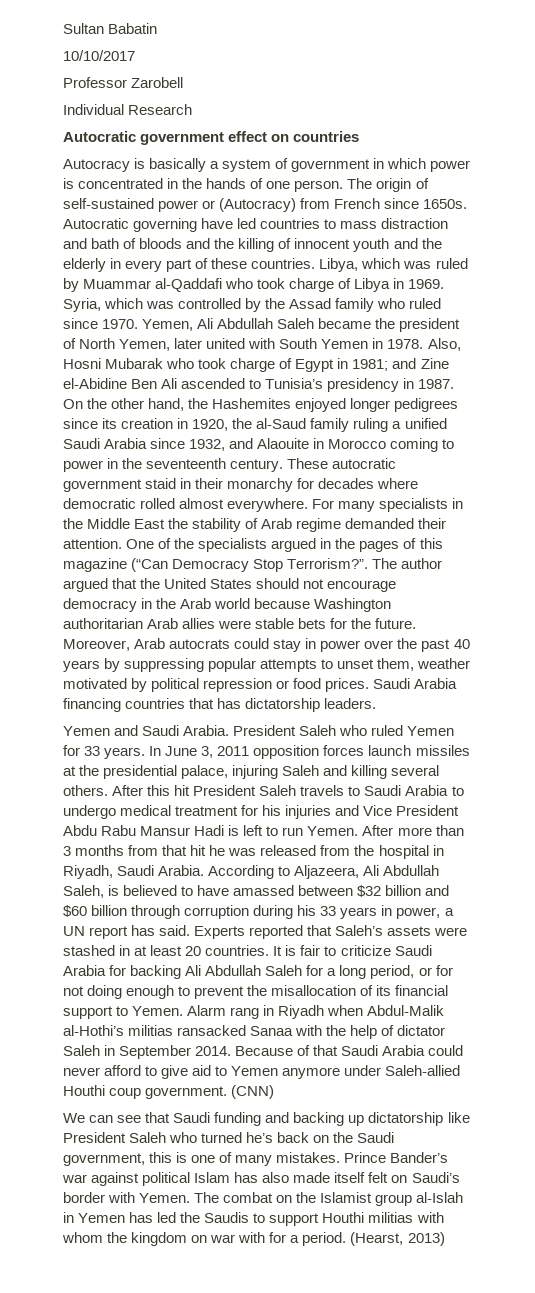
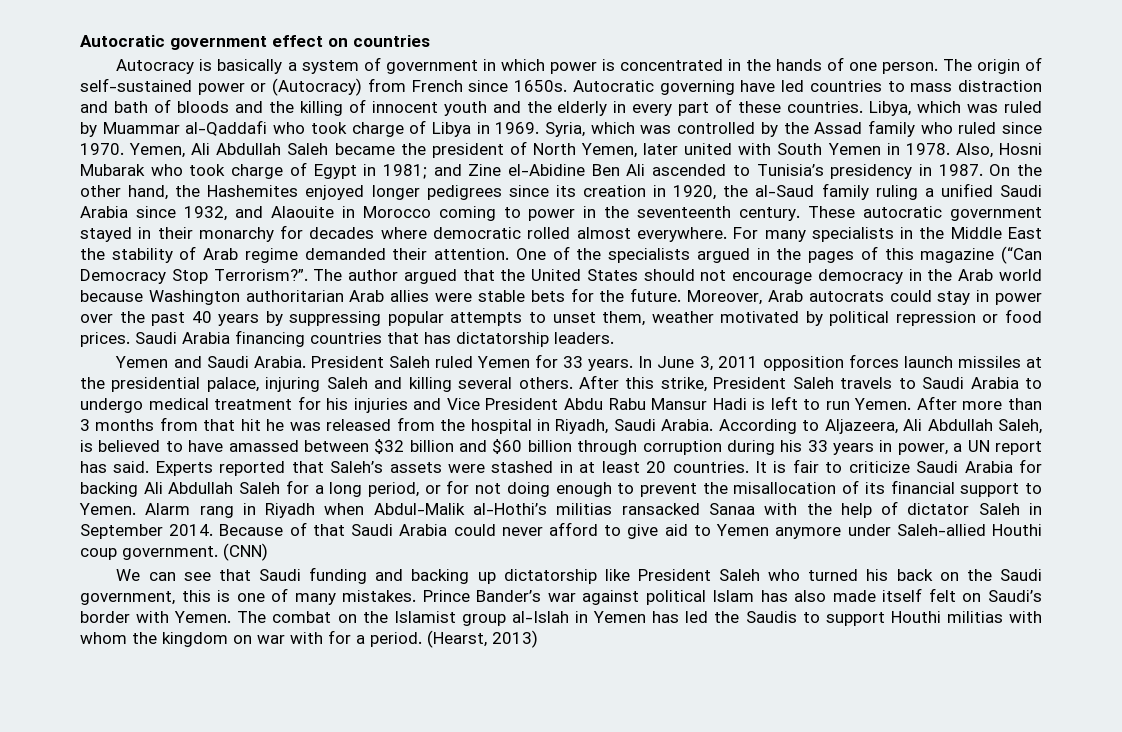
- Sultan Babatin
- 10/10/2017
- Professor Zarobell
- Individual Research
- These autocratic government staid in their monarchy for decades where democratic rolled almost everywhere.
+ These autocratic government stayed in their monarchy for decades where democratic rolled almost everywhere.
- President Saleh who ruled Yemen for 33 years.
+ President Saleh ruled Yemen for 33 years.
- After this hit President Saleh travels to Saudi Arabia to undergo medical treatment for his injuries and Vice President Abdu Rabu Mansur Hadi is left to run Yemen.
+ After this strike, President Saleh travels to Saudi Arabia to undergo medical treatment for his injuries and Vice President Abdu Rabu Mansur Hadi is left to run Yemen.
- We can see that Saudi funding and backing up dictatorship like President Saleh who turned he’s back on the Saudi government, this is one of many mistakes.
+ We can see that Saudi funding and backing up dictatorship like President Saleh who turned his back on the Saudi government, this is one of many mistakes.

